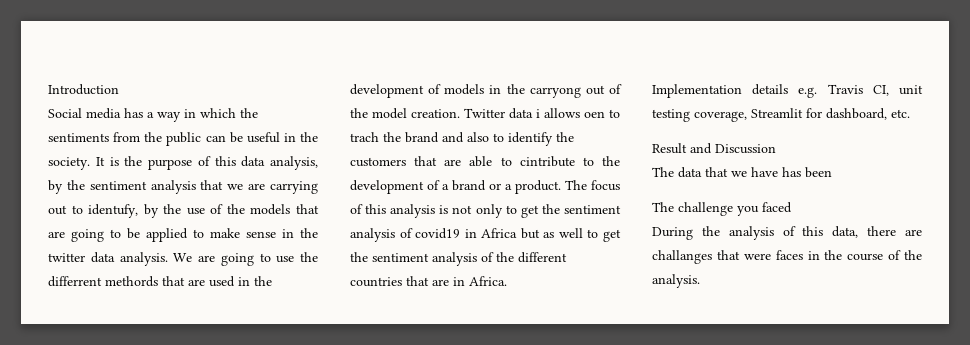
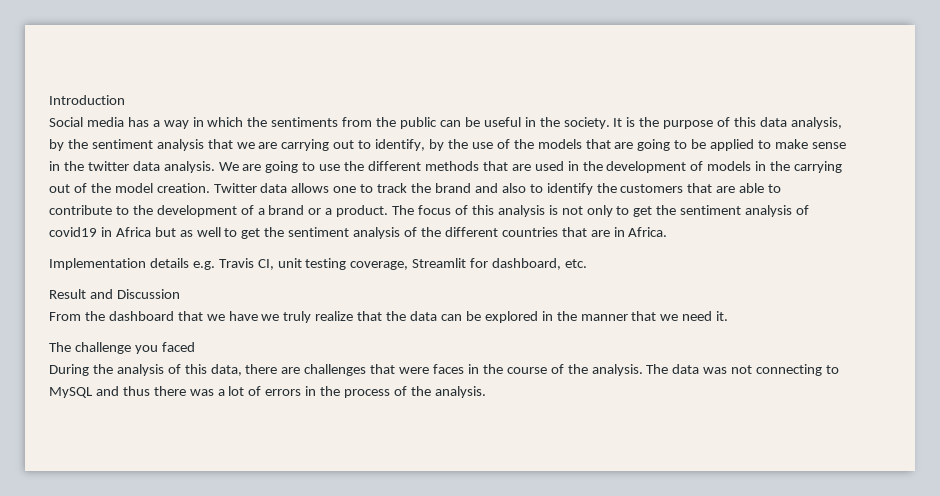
- It is the purpose of this data analysis, by the sentiment analysis that we are carrying out to identufy, by the use of the models that are going to be applied to make sense in the twitter data analysis.
+ It is the purpose of this data analysis, by the sentiment analysis that we are carrying out to identify, by the use of the models that are going to be applied to make sense in the twitter data analysis.
- We are going to use the differrent methords that are used in the development of models in the carryong out of the model creation.
+ We are going to use the different methods that are used in the development of models in the carrying out of the model creation.
- Twitter data i allows oen to trach the brand and also to identify the customers that are able to cintribute to the development of a brand or a product.
+ Twitter data allows one to track the brand and also to identify the customers that are able to contribute to the development of a brand or a product.
- The data that we have has been
+ From the dashboard that we have we truly realize that the data can be explored in the manner that we need it.
- During the analysis of this data, there are challanges that were faces in the course of the analysis.
+ During the analysis of this data, there are challenges that were faces in the course of the analysis.
+ The data was not connecting to MySQL and thus there was a lot of errors in the process of the analysis.

